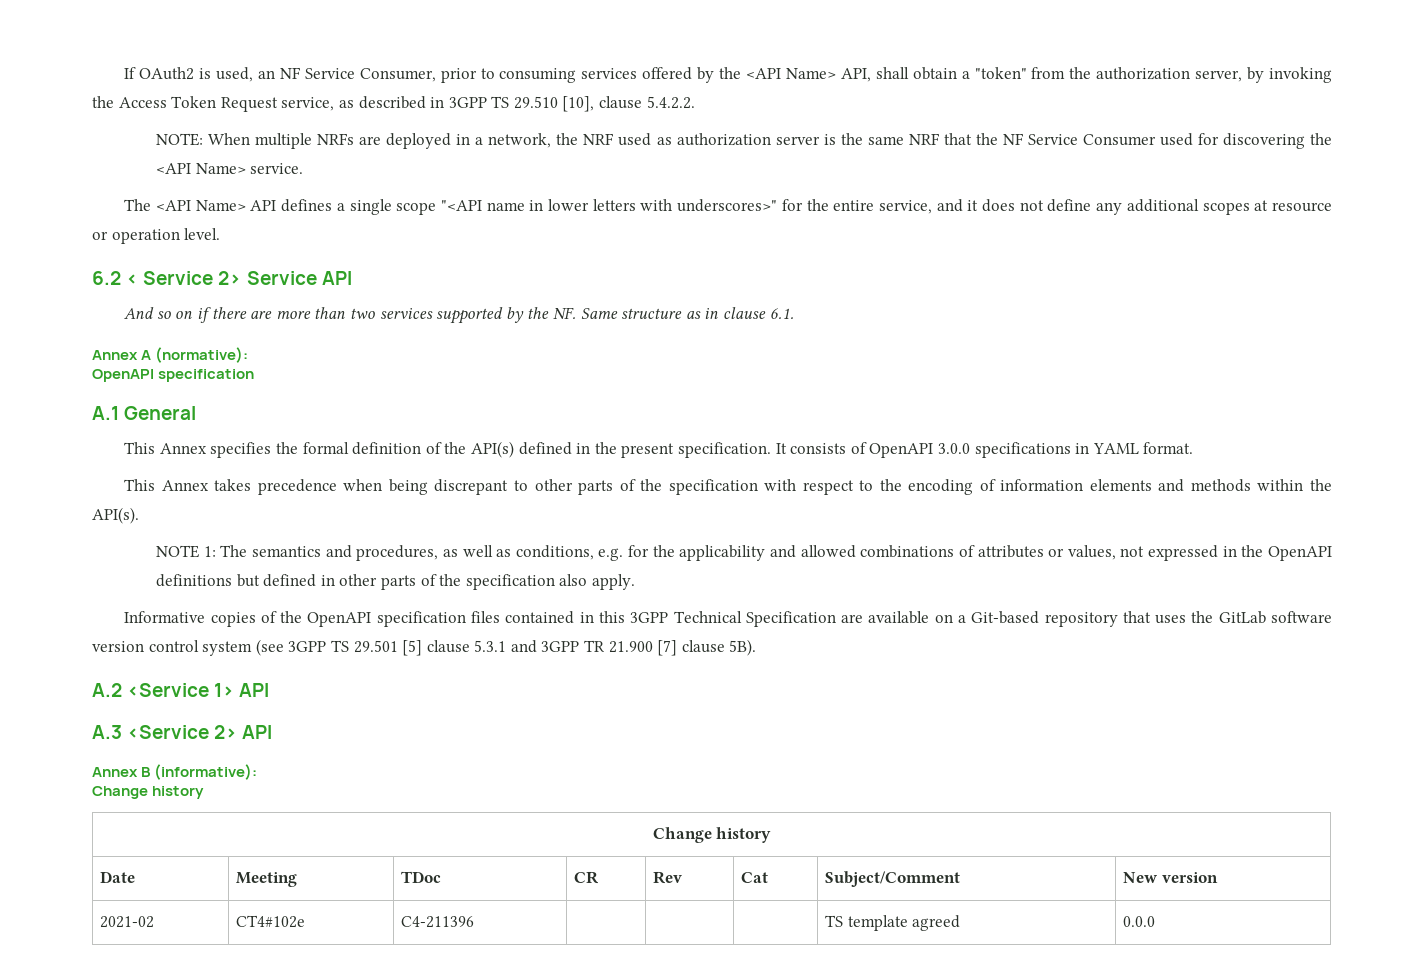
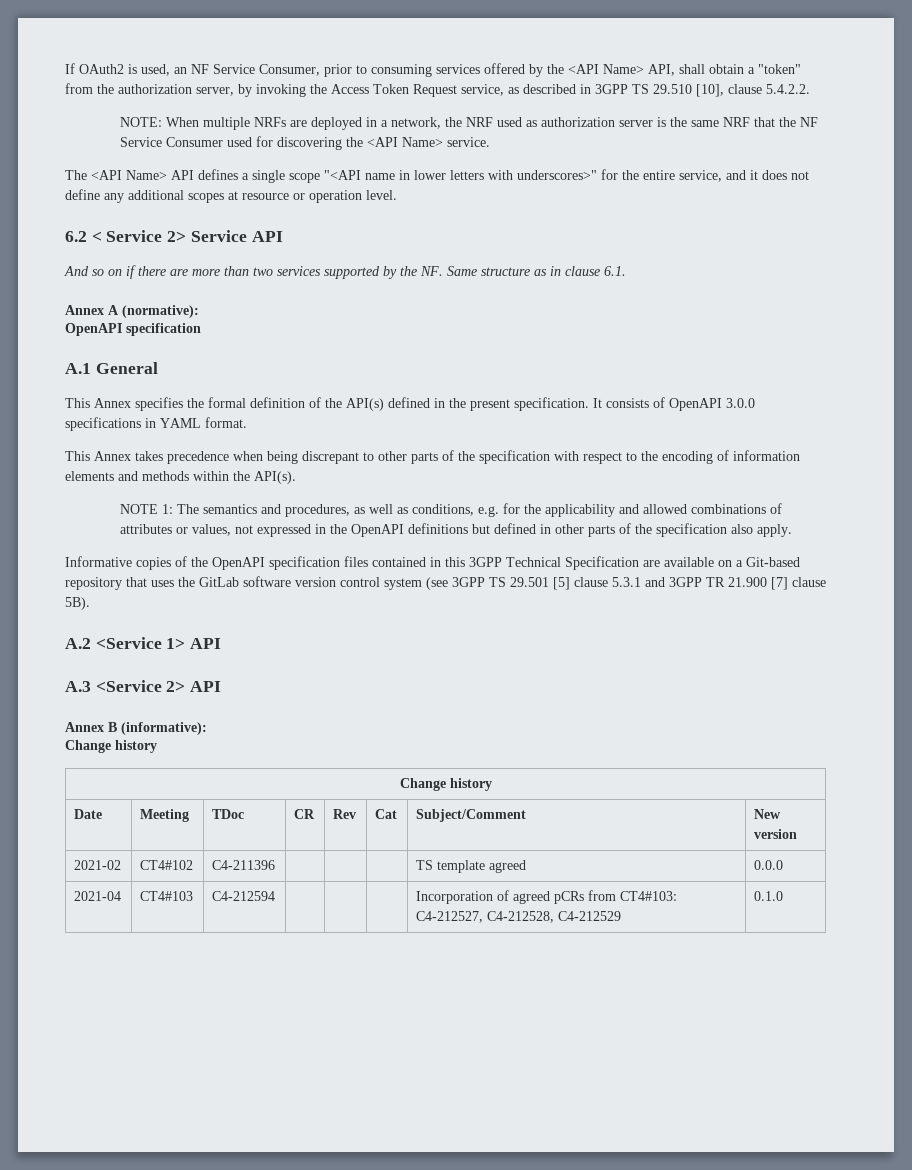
- 2021-02 | CT4#102e | C4-211396 | | | | TS template agreed | 0.0.0
+ 2021-02 | CT4#102 | C4-211396 | | | | TS template agreed | 0.0.0
+ 2021-04 | CT4#103 | C4-212594 | | | | Incorporation of agreed pCRs from CT4#103: C4-212527, C4-212528, C4-212529 | 0.1.0

